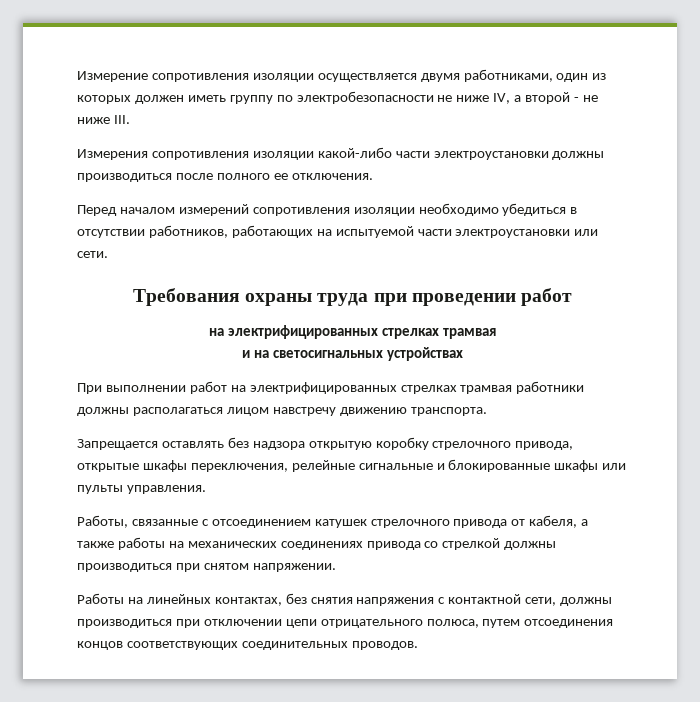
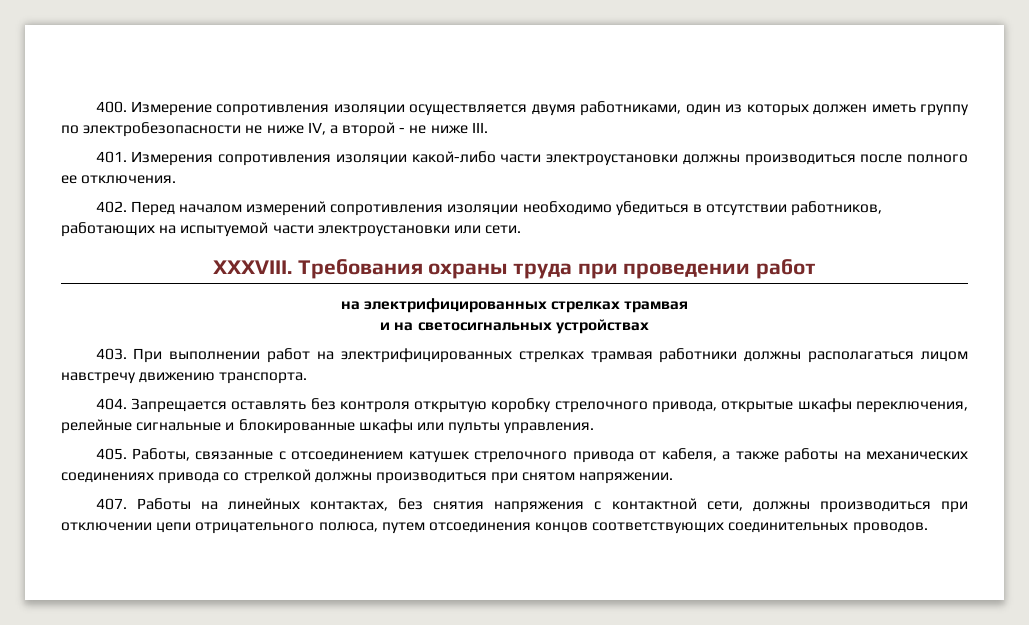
- Измерение сопротивления изоляции осуществляется двумя работниками, один из которых должен иметь группу по электробезопасности не ниже IV, а второй - не ниже III.
+ 400. Измерение сопротивления изоляции осуществляется двумя работниками, один из которых должен иметь группу по электробезопасности не ниже IV, а второй - не ниже III.
- Измерения сопротивления изоляции какой-либо части электроустановки должны производиться после полного ее отключения.
+ 401. Измерения сопротивления изоляции какой-либо части электроустановки должны производиться после полного ее отключения.
- Перед началом измерений сопротивления изоляции необходимо убедиться в отсутствии работников, работающих на испытуемой части электроустановки или сети.
+ 402. Перед началом измерений сопротивления изоляции необходимо убедиться в отсутствии работников, работающих на испытуемой части электроустановки или сети.
+ XXXVIII.
- При выполнении работ на электрифицированных стрелках трамвая работники должны располагаться лицом навстречу движению транспорта.
+ 403. При выполнении работ на электрифицированных стрелках трамвая работники должны располагаться лицом навстречу движению транспорта.
- Запрещается оставлять без надзора открытую коробку стрелочного привода, открытые шкафы переключения, релейные сигнальные и блокированные шкафы или пульты управления.
+ 404. Запрещается оставлять без контроля открытую коробку стрелочного привода, открытые шкафы переключения, релейные сигнальные и блокированные шкафы или пульты управления.
- Работы, связанные с отсоединением катушек стрелочного привода от кабеля, а также работы на механических соединениях привода со стрелкой должны производиться при снятом напряжении.
+ 405. Работы, связанные с отсоединением катушек стрелочного привода от кабеля, а также работы на механических соединениях привода со стрелкой должны производиться при снятом напряжении.
- Работы на линейных контактах, без снятия напряжения с контактной сети, должны производиться при отключении цепи отрицательного полюса, путем отсоединения концов соответствующих соединительных проводов.
+ 407. Работы на линейных контактах, без снятия напряжения с контактной сети, должны производиться при отключении цепи отрицательного полюса, путем отсоединения концов соответствующих соединительных проводов.

